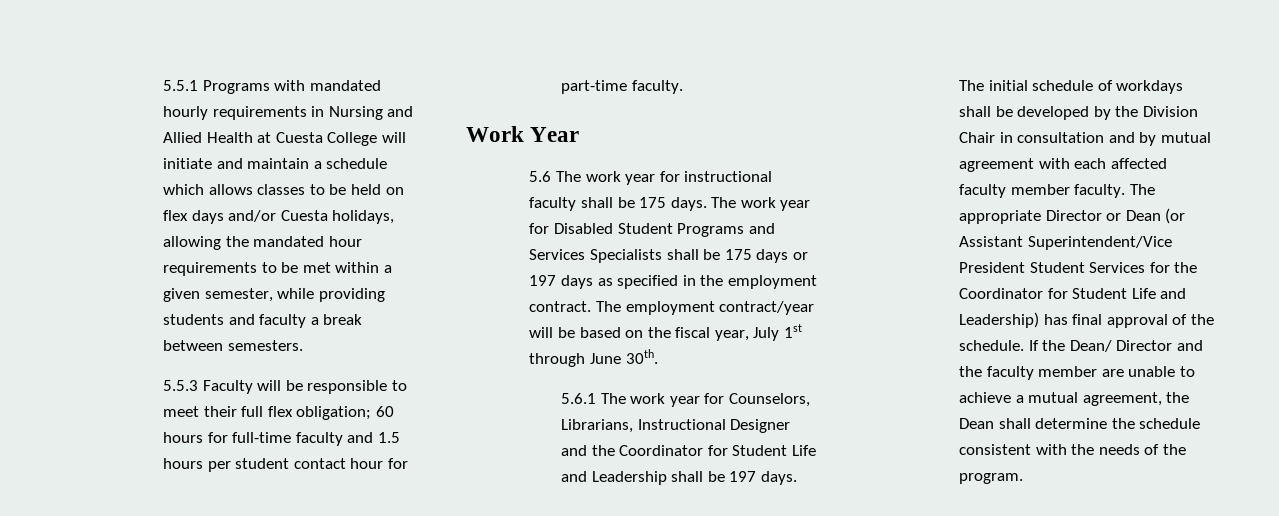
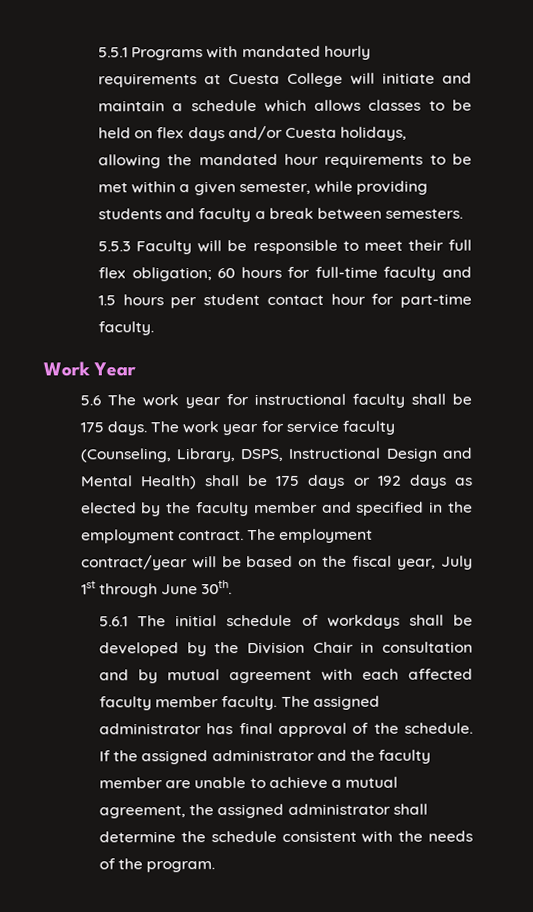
- 5.5.1 Programs with mandated hourly requirements in Nursing and Allied Health at Cuesta College will initiate and maintain a schedule which allows classes to be held on flex days and/or Cuesta holidays, allowing the mandated hour requirements to be met within a given semester, while providing students and faculty a break between semesters.
+ 5.5.1 Programs with mandated hourly requirements at Cuesta College will initiate and maintain a schedule which allows classes to be held on flex days and/or Cuesta holidays, allowing the mandated hour requirements to be met within a given semester, while providing students and faculty a break between semesters.
- The work year for Disabled Student Programs and Services Specialists shall be 175 days or 197 days as specified in the employment contract.
+ The work year for service faculty (Counseling, Library, DSPS, Instructional Design and Mental Health) shall be 175 days or 192 days as elected by the faculty member and specified in the employment contract.
- 5.6.1 The work year for Counselors, Librarians, Instructional Designer and the Coordinator for Student Life and Leadership shall be 197 days. The initial schedule of workdays shall be developed by the Division Chair in consultation and by mutual agreement with each affected faculty member faculty.
+ 5.6.1 The initial schedule of workdays shall be developed by the Division Chair in consultation and by mutual agreement with each affected faculty member faculty.
- The appropriate Director or Dean (or Assistant Superintendent/Vice President Student Services for the Coordinator for Student Life and Leadership) has final approval of the schedule.
+ The assigned administrator has final approval of the schedule.
- If the Dean/ Director and the faculty member are unable to achieve a mutual agreement, the Dean shall determine the schedule consistent with the needs of the program.
+ If the assigned administrator and the faculty member are unable to achieve a mutual agreement, the assigned administrator shall determine the schedule consistent with the needs of the program.

